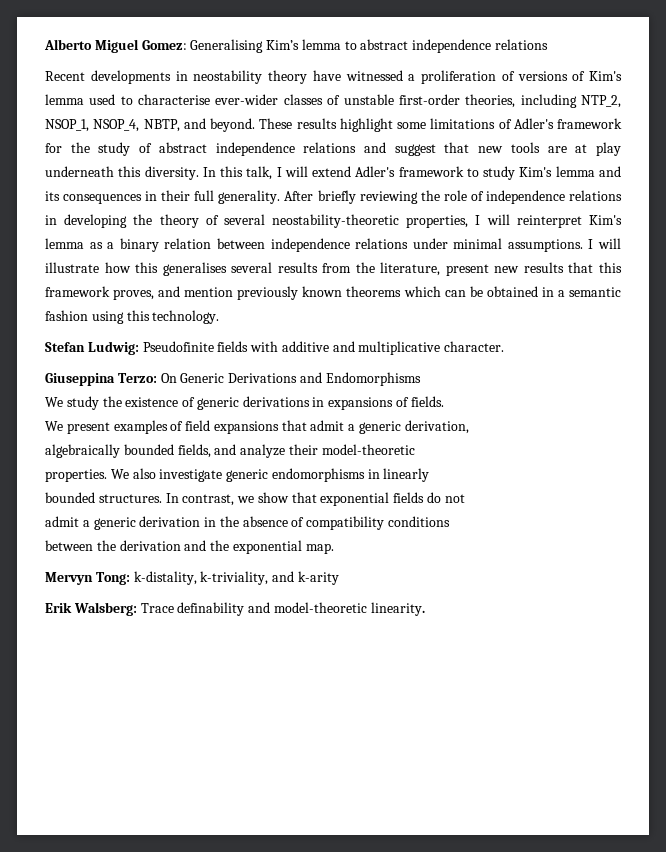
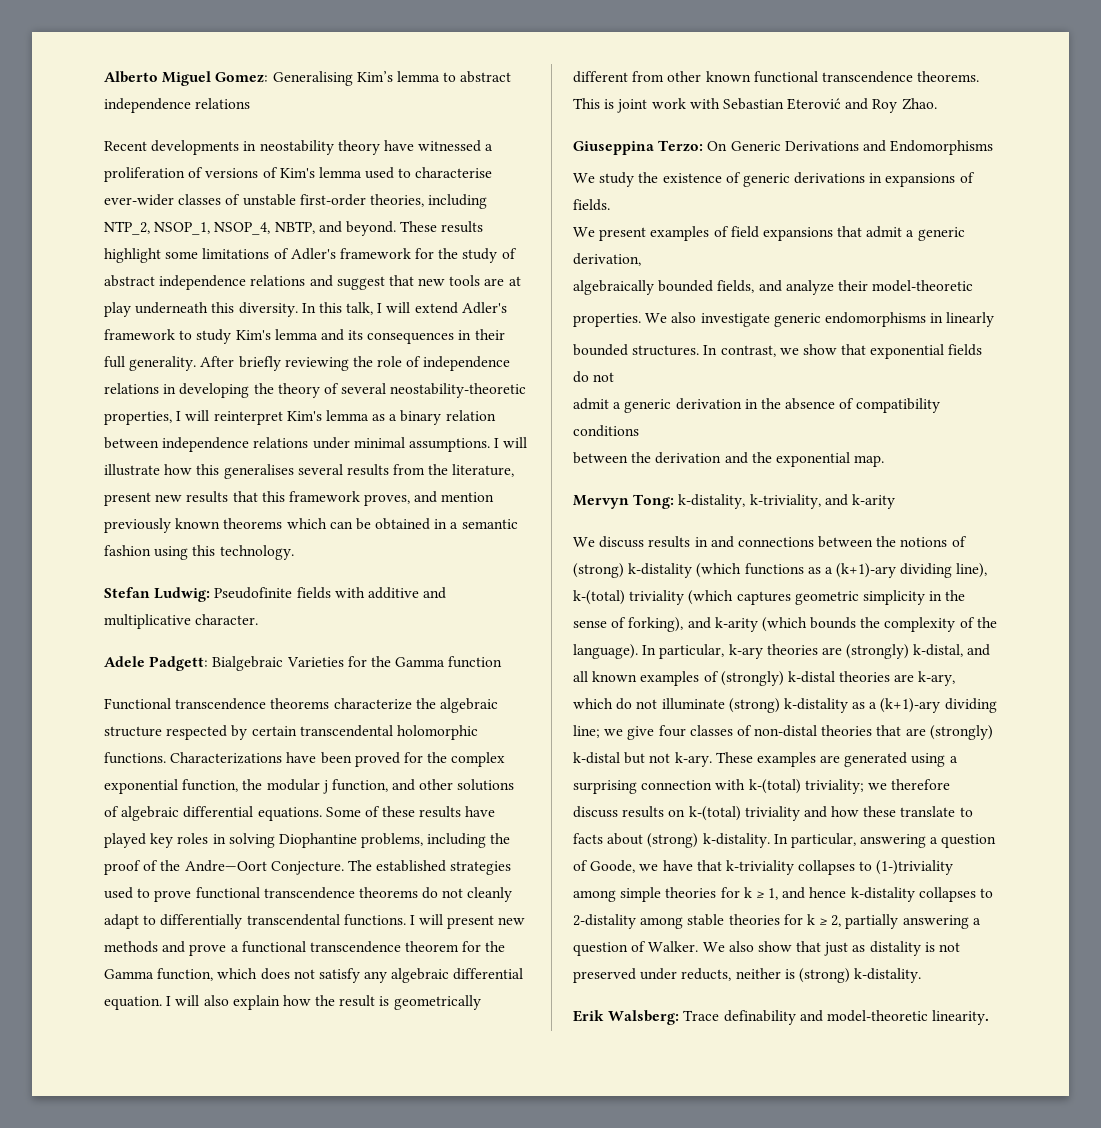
+ Adele Padgett: Bialgebraic Varieties for the Gamma function
+ Functional transcendence theorems characterize the algebraic structure respected by certain transcendental holomorphic functions. Characterizations have been proved for the complex exponential function, the modular j function, and other solutions of algebraic differential equations. Some of these results have played key roles in solving Diophantine problems, including the proof of the Andre—Oort Conjecture. The established strategies used to prove functional transcendence theorems do not cleanly adapt to differentially transcendental functions. I will present new methods and prove a functional transcendence theorem for the Gamma function, which does not satisfy any algebraic differential equation. I will also explain how the result is geometrically different from other known functional transcendence theorems. This is joint work with Sebastian Eterović and Roy Zhao.
+ We discuss results in and connections between the notions of (strong) k-distality (which functions as a (k+1)-ary dividing line), k-(total) triviality (which captures geometric simplicity in the sense of forking), and k-arity (which bounds the complexity of the language). In particular, k-ary theories are (strongly) k-distal, and all known examples of (strongly) k-distal theories are k-ary, which do not illuminate (strong) k-distality as a (k+1)-ary dividing line; we give four classes of non-distal theories that are (strongly) k-distal but not k-ary. These examples are generated using a surprising connection with k-(total) triviality; we therefore discuss results on k-(total) triviality and how these translate to facts about (strong) k-distality. In particular, answering a question of Goode, we have that k-triviality collapses to (1-)triviality among simple theories for k ≥ 1, and hence k-distality collapses to 2-distality among stable theories for k ≥ 2, partially answering a question of Walker. We also show that just as distality is not preserved under reducts, neither is (strong) k-distality.

